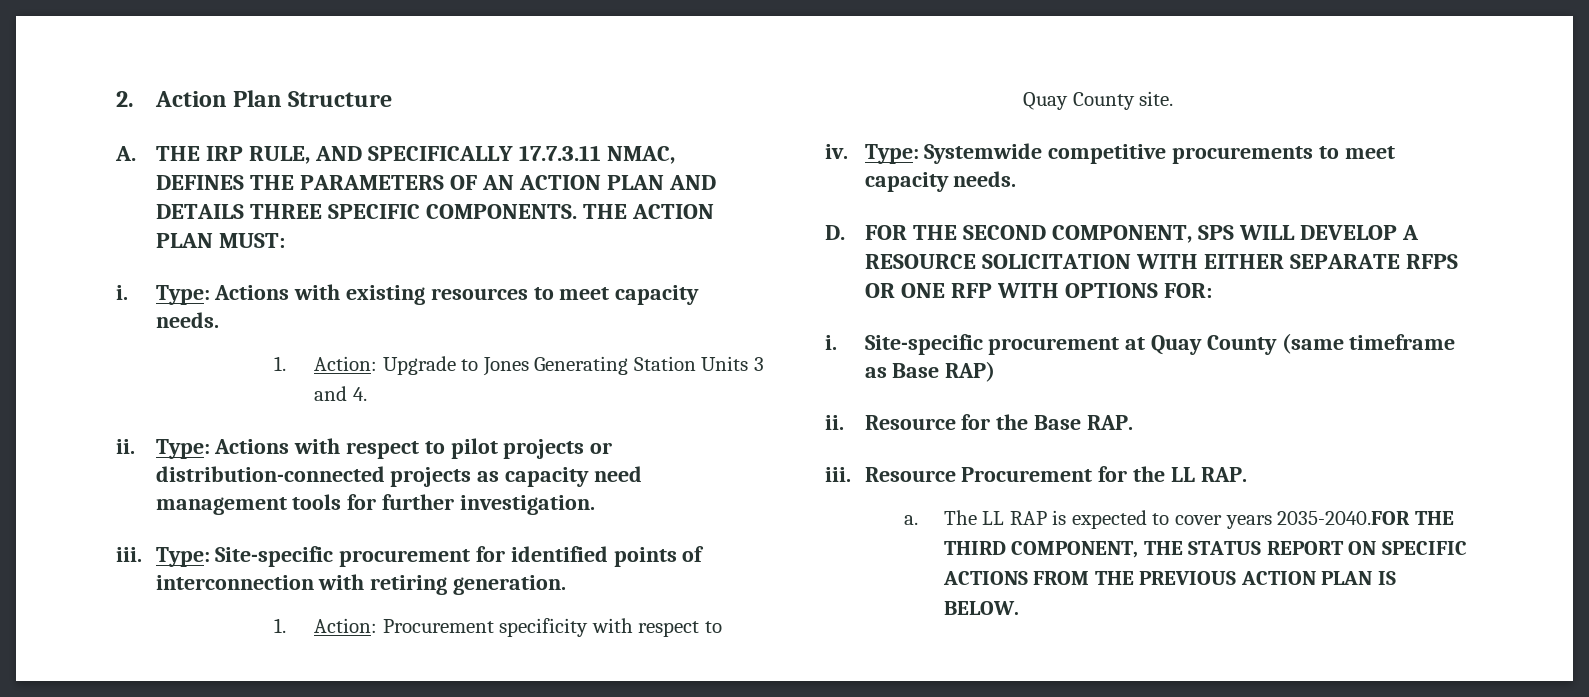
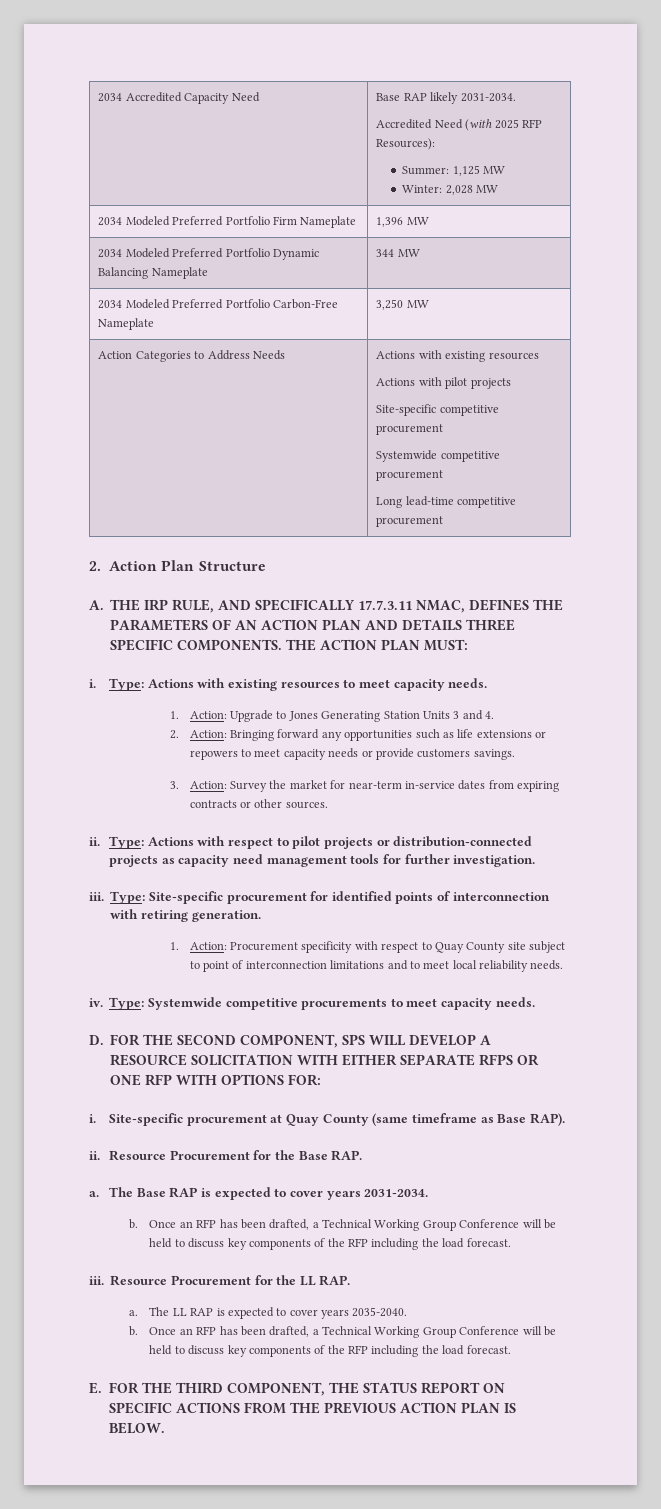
+ 2034 Accredited Capacity Need | Base RAP likely 2031-2034.
+ Accredited Need (with 2025 RFP Resources):
+ Summer: 1,125 MW
+ Winter: 2,028 MW
+ 2034 Modeled Preferred Portfolio Firm Nameplate | 1,396 MW
+ 2034 Modeled Preferred Portfolio Dynamic Balancing Nameplate | 344 MW
+ 2034 Modeled Preferred Portfolio Carbon-Free Nameplate | 3,250 MW
+ Action Categories to Address Needs | Actions with existing resources
+ Actions with pilot projects
+ Site-specific competitive procurement
+ Systemwide competitive procurement
+ Long lead-time competitive procurement
+ 2. Action: Bringing forward any opportunities such as life extensions or repowers to meet capacity needs or provide customers savings.
+ 3. Action: Survey the market for near-term in-service dates from expiring contracts or other sources.
- 1. Action: Procurement specificity with respect to Quay County site.
+ 1. Action: Procurement specificity with respect to Quay County site subject to point of interconnection limitations and to meet local reliability needs.
- Site-specific procurement at Quay County (same timeframe as Base RAP)
+ Site-specific procurement at Quay County (same timeframe as Base RAP).
- Resource for the Base RAP.
+ Resource Procurement for the Base RAP.
+ a. The Base RAP is expected to cover years 2031-2034.
+ b. Once an RFP has been drafted, a Technical Working Group Conference will be held to discuss key components of the RFP including the load forecast.
- The LL RAP is expected to cover years 2035-2040.FOR THE THIRD COMPONENT, THE STATUS REPORT ON SPECIFIC ACTIONS FROM THE PREVIOUS ACTION PLAN IS BELOW.
+ The LL RAP is expected to cover years 2035-2040.
+ b. Once an RFP has been drafted, a Technical Working Group Conference will be held to discuss key components of the RFP including the load forecast.
+ E. FOR THE THIRD COMPONENT, THE STATUS REPORT ON SPECIFIC ACTIONS FROM THE PREVIOUS ACTION PLAN IS BELOW.

